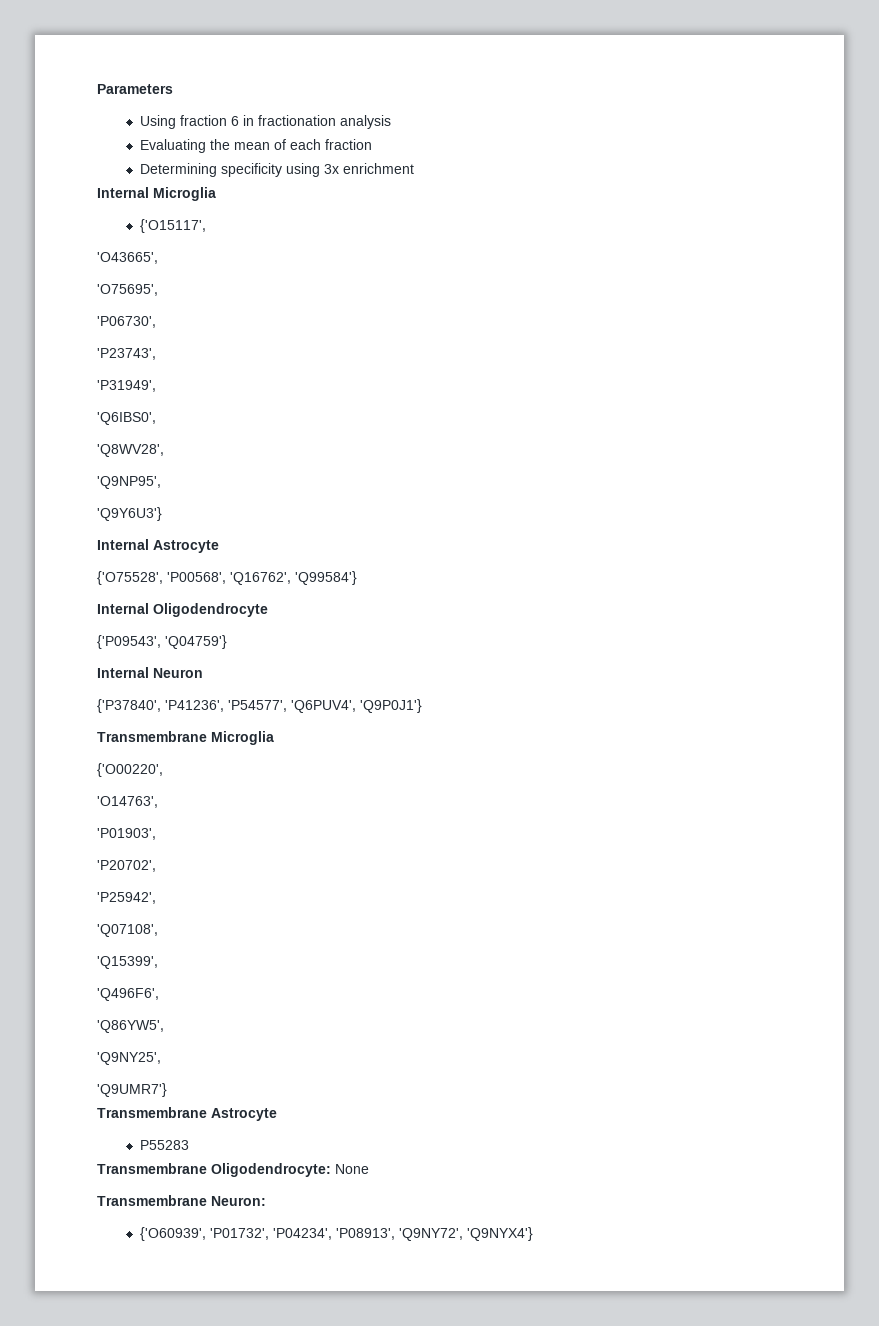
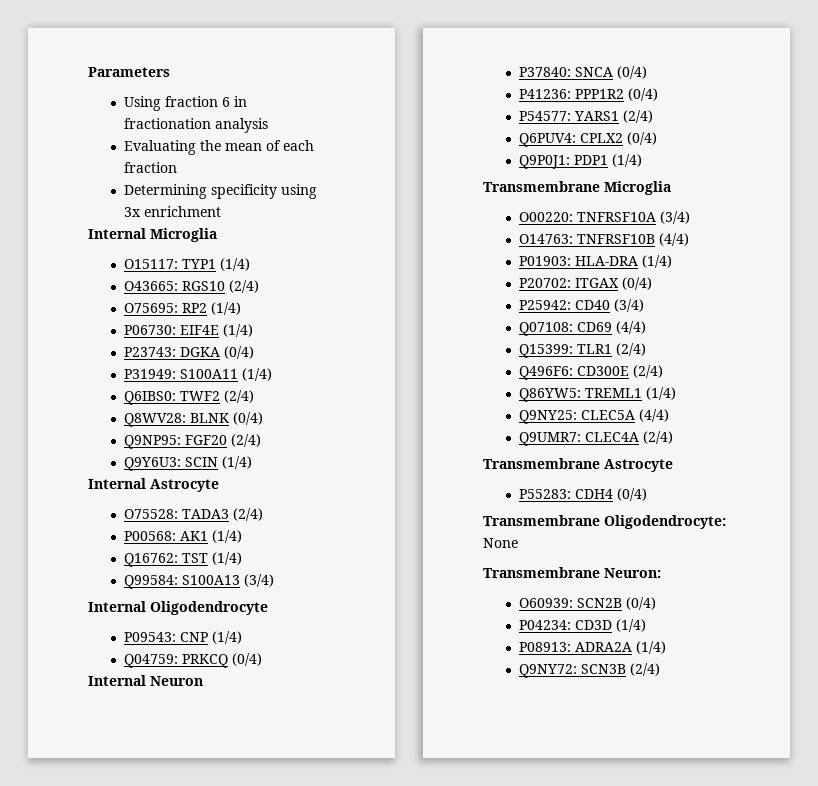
- {'O15117',
- 'O43665',
- 'O75695',
- 'P06730',
- 'P23743',
- 'P31949',
- 'Q6IBS0',
- 'Q8WV28',
- 'Q9NP95',
- 'Q9Y6U3'}
+ O15117: TYP1 (1/4)
+ O43665: RGS10 (2/4)
+ O75695: RP2 (1/4)
+ P06730: EIF4E (1/4)
+ P23743: DGKA (0/4)
+ P31949: S100A11 (1/4)
+ Q6IBS0: TWF2 (2/4)
+ Q8WV28: BLNK (0/4)
+ Q9NP95: FGF20 (2/4)
+ Q9Y6U3: SCIN (1/4)
  Internal Astrocyte
- {'O75528', 'P00568', 'Q16762', 'Q99584'}
+ O75528: TADA3 (2/4)
+ P00568: AK1 (1/4)
+ Q16762: TST (1/4)
+ Q99584: S100A13 (3/4)
  Internal Oligodendrocyte
- {'P09543', 'Q04759'}
+ P09543: CNP (1/4)
+ Q04759: PRKCQ (0/4)
  Internal Neuron
- {'P37840', 'P41236', 'P54577', 'Q6PUV4', 'Q9P0J1'}
+ P37840: SNCA (0/4)
+ P41236: PPP1R2 (0/4)
+ P54577: YARS1 (2/4)
+ Q6PUV4: CPLX2 (0/4)
+ Q9P0J1: PDP1 (1/4)
  Transmembrane Microglia
- {'O00220',
- 'O14763',
- 'P01903',
- 'P20702',
- 'P25942',
- 'Q07108',
- 'Q15399',
- 'Q496F6',
- 'Q86YW5',
- 'Q9NY25',
- 'Q9UMR7'}
+ O00220: TNFRSF10A (3/4)
+ O14763: TNFRSF10B (4/4)
+ P01903: HLA-DRA (1/4)
+ P20702: ITGAX (0/4)
+ P25942: CD40 (3/4)
+ Q07108: CD69 (4/4)
+ Q15399: TLR1 (2/4)
+ Q496F6: CD300E (2/4)
+ Q86YW5: TREML1 (1/4)
+ Q9NY25: CLEC5A (4/4)
+ Q9UMR7: CLEC4A (2/4)
- P55283
+ P55283: CDH4 (0/4)
- {'O60939', 'P01732', 'P04234', 'P08913', 'Q9NY72', 'Q9NYX4'}
+ O60939: SCN2B (0/4)
+ P04234: CD3D (1/4)
+ P08913: ADRA2A (1/4)
+ Q9NY72: SCN3B (2/4)

